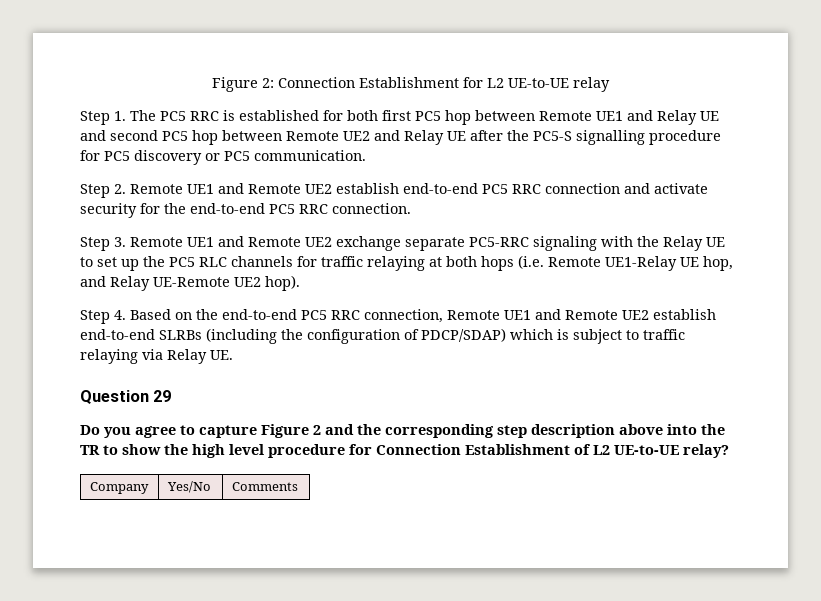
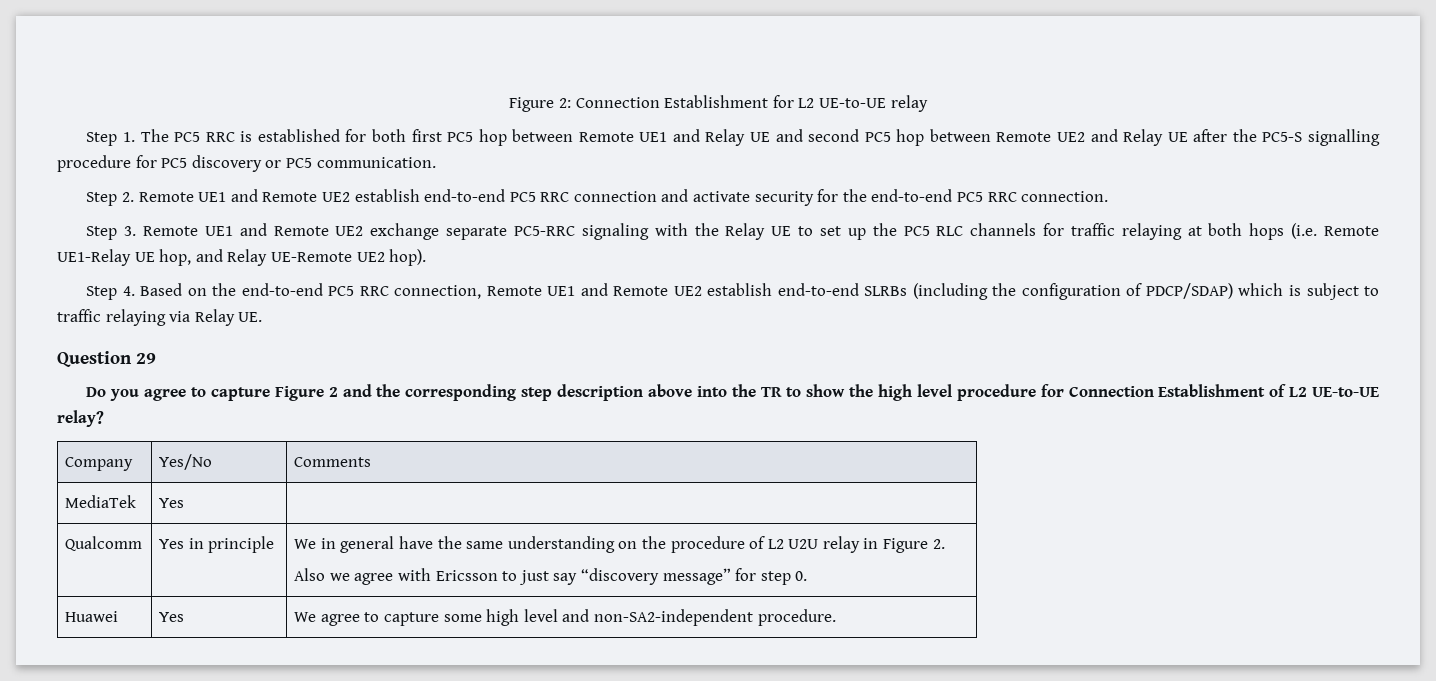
+ MediaTek | Yes |
+ Qualcomm | Yes in principle | We in general have the same understanding on the procedure of L2 U2U relay in Figure 2.
+ Also we agree with Ericsson to just say “discovery message” for step 0.
+ Huawei | Yes | We agree to capture some high level and non-SA2-independent procedure.

